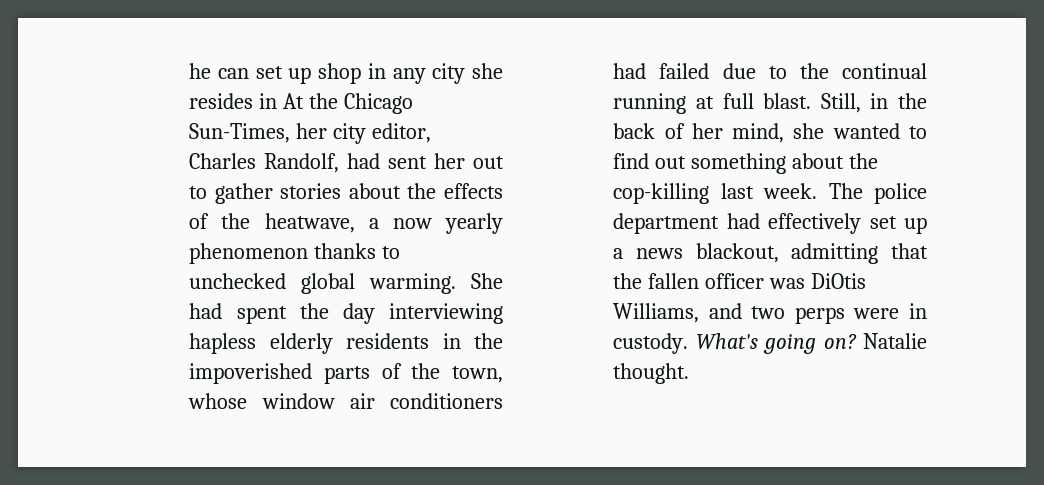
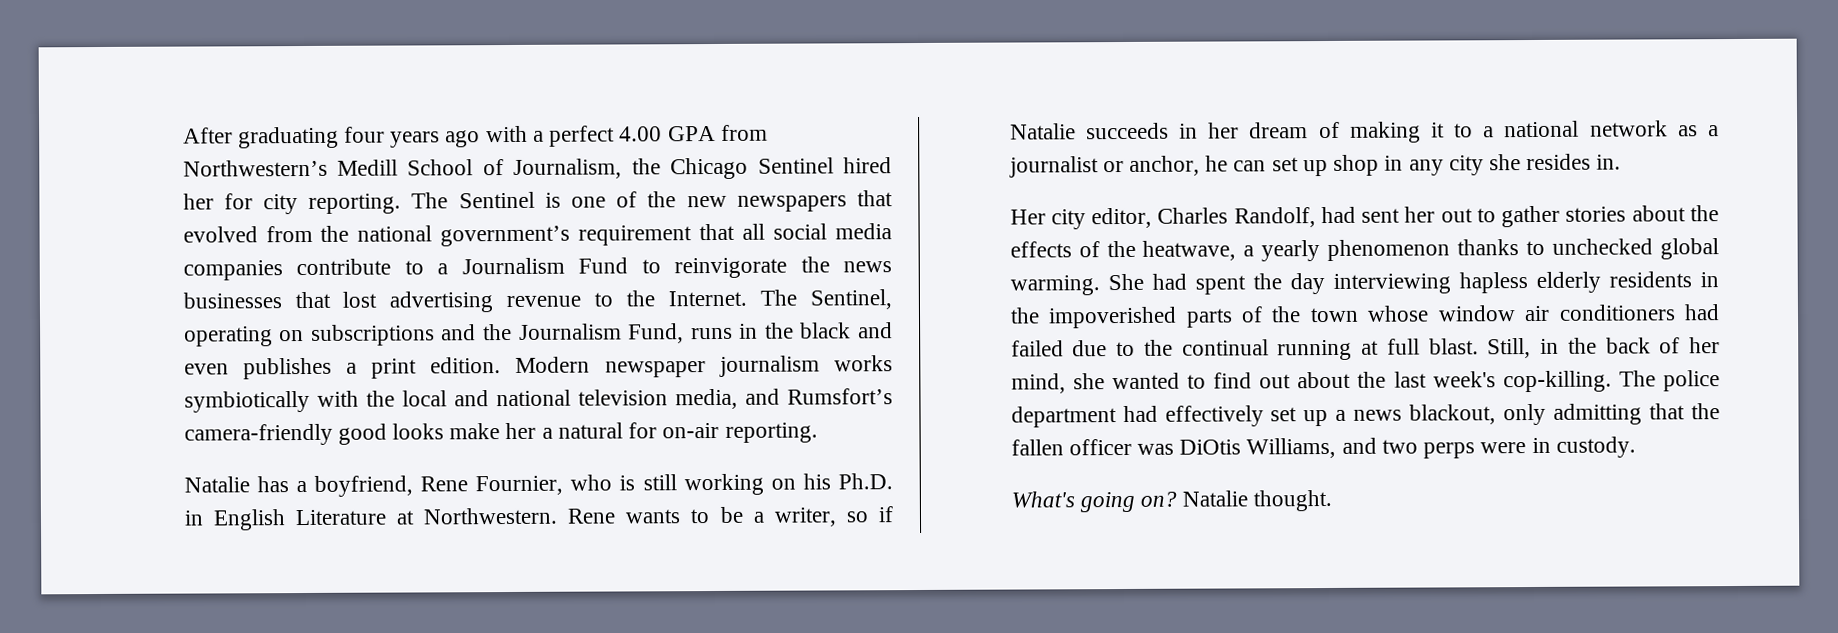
- he can set up shop in any city she resides in At the Chicago Sun-Times, her city editor, Charles Randolf, had sent her out to gather stories about the effects of the heatwave, a now yearly phenomenon thanks to unchecked global warming.
+ After graduating four years ago with a perfect 4.00 GPA from Northwestern’s Medill School of Journalism, the Chicago Sentinel hired her for city reporting. The Sentinel is one of the new newspapers that evolved from the national government’s requirement that all social media companies contribute to a Journalism Fund to reinvigorate the news businesses that lost advertising revenue to the Internet. The Sentinel, operating on subscriptions and the Journalism Fund, runs in the black and even publishes a print edition. Modern newspaper journalism works symbiotically with the local and national television media, and Rumsfort’s camera-friendly good looks make her a natural for on-air reporting.
+ Natalie has a boyfriend, Rene Fournier, who is still working on his Ph.D. in English Literature at Northwestern. Rene wants to be a writer, so if Natalie succeeds in her dream of making it to a national network as a journalist or anchor, he can set up shop in any city she resides in.
+ Her city editor, Charles Randolf, had sent her out to gather stories about the effects of the heatwave, a yearly phenomenon thanks to unchecked global warming.
- She had spent the day interviewing hapless elderly residents in the impoverished parts of the town, whose window air conditioners had failed due to the continual running at full blast.
+ She had spent the day interviewing hapless elderly residents in the impoverished parts of the town whose window air conditioners had failed due to the continual running at full blast.
- Still, in the back of her mind, she wanted to find out something about the cop-killing last week.
+ Still, in the back of her mind, she wanted to find out about the last week's cop-killing.
- The police department had effectively set up a news blackout, admitting that the fallen officer was DiOtis Williams, and two perps were in custody. What's going on?
+ The police department had effectively set up a news blackout, only admitting that the fallen officer was DiOtis Williams, and two perps were in custody.
+ What's going on?

